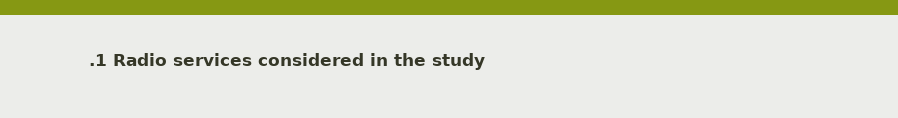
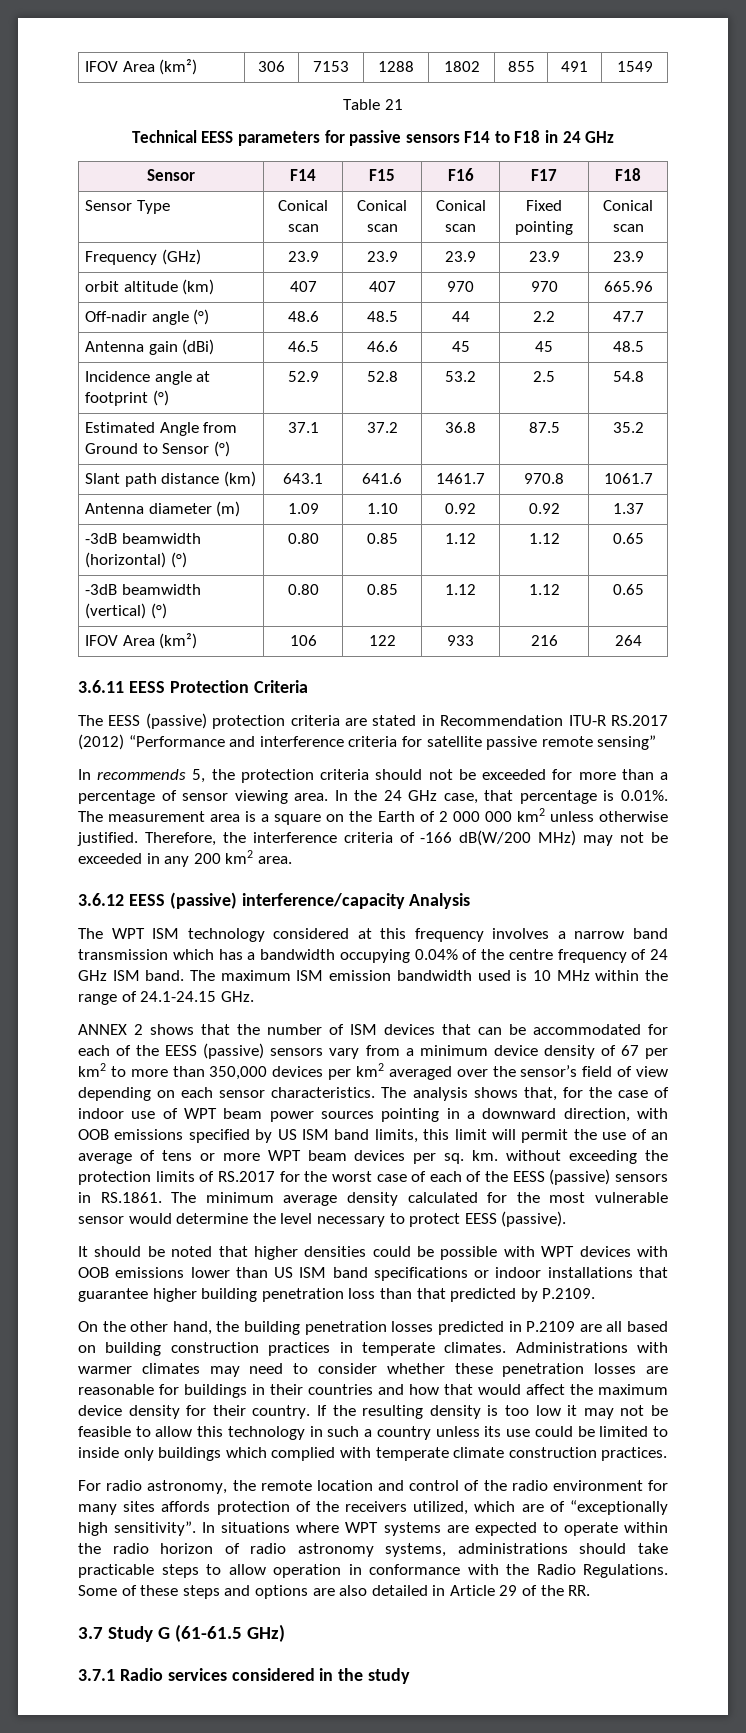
- .1 Radio services considered in the study
+ IFOV Area (km²) | 306 | 7153 | 1288 | 1802 | 855 | 491 | 1549
+ Table 21
+ Technical EESS parameters for passive sensors F14 to F18 in 24 GHz
+ Sensor | F14 | F15 | F16 | F17 | F18
+ Sensor Type | Conical scan | Conical scan | Conical scan | Fixed pointing | Conical scan
+ Frequency (GHz) | 23.9 | 23.9 | 23.9 | 23.9 | 23.9
+ orbit altitude (km) | 407 | 407 | 970 | 970 | 665.96
+ Off-nadir angle (°) | 48.6 | 48.5 | 44 | 2.2 | 47.7
+ Antenna gain (dBi) | 46.5 | 46.6 | 45 | 45 | 48.5
+ Incidence angle at footprint (°) | 52.9 | 52.8 | 53.2 | 2.5 | 54.8
+ Estimated Angle from Ground to Sensor (°) | 37.1 | 37.2 | 36.8 | 87.5 | 35.2
+ Slant path distance (km) | 643.1 | 641.6 | 1461.7 | 970.8 | 1061.7
+ Antenna diameter (m) | 1.09 | 1.10 | 0.92 | 0.92 | 1.37
+ -3dB beamwidth (horizontal) (°) | 0.80 | 0.85 | 1.12 | 1.12 | 0.65
+ -3dB beamwidth (vertical) (°) | 0.80 | 0.85 | 1.12 | 1.12 | 0.65
+ IFOV Area (km²) | 106 | 122 | 933 | 216 | 264
+ 3.6.11 EESS Protection Criteria
+ The EESS (passive) protection criteria are stated in Recommendation ITU-R RS.2017 (2012) “Performance and interference criteria for satellite passive remote sensing”
+ In recommends 5, the protection criteria should not be exceeded for more than a percentage of sensor viewing area. In the 24 GHz case, that percentage is 0.01%. The measurement area is a square on the Earth of 2 000 000 km2 unless otherwise justified. Therefore, the interference criteria of -166 dB(W/200 MHz) may not be exceeded in any 200 km2 area.
+ 3.6.12 EESS (passive) interference/capacity Analysis
+ The WPT ISM technology considered at this frequency involves a narrow band transmission which has a bandwidth occupying 0.04% of the centre frequency of 24 GHz ISM band. The maximum ISM emission bandwidth used is 10 MHz within the range of 24.1-24.15 GHz.
+ ANNEX 2 shows that the number of ISM devices that can be accommodated for each of the EESS (passive) sensors vary from a minimum device density of 67 per km2 to more than 350,000 devices per km2 averaged over the sensor’s field of view depending on each sensor characteristics. The analysis shows that, for the case of indoor use of WPT beam power sources pointing in a downward direction, with OOB emissions specified by US ISM band limits, this limit will permit the use of an average of tens or more WPT beam devices per sq. km. without exceeding the protection limits of RS.2017 for the worst case of each of the EESS (passive) sensors in RS.1861. The minimum average density calculated for the most vulnerable sensor would determine the level necessary to protect EESS (passive).
+ It should be noted that higher densities could be possible with WPT devices with OOB emissions lower than US ISM band specifications or indoor installations that guarantee higher building penetration loss than that predicted by P.2109.
+ On the other hand, the building penetration losses predicted in P.2109 are all based on building construction practices in temperate climates. Administrations with warmer climates may need to consider whether these penetration losses are reasonable for buildings in their countries and how that would affect the maximum device density for their country. If the resulting density is too low it may not be feasible to allow this technology in such a country unless its use could be limited to inside only buildings which complied with temperate climate construction practices.
+ For radio astronomy, the remote location and control of the radio environment for many sites affords protection of the receivers utilized, which are of “exceptionally high sensitivity”. In situations where WPT systems are expected to operate within the radio horizon of radio astronomy systems, administrations should take practicable steps to allow operation in conformance with the Radio Regulations. Some of these steps and options are also detailed in Article 29 of the RR.
+ 3.7 Study G (61-61.5 GHz)
+ 3.7.1 Radio services considered in the study

